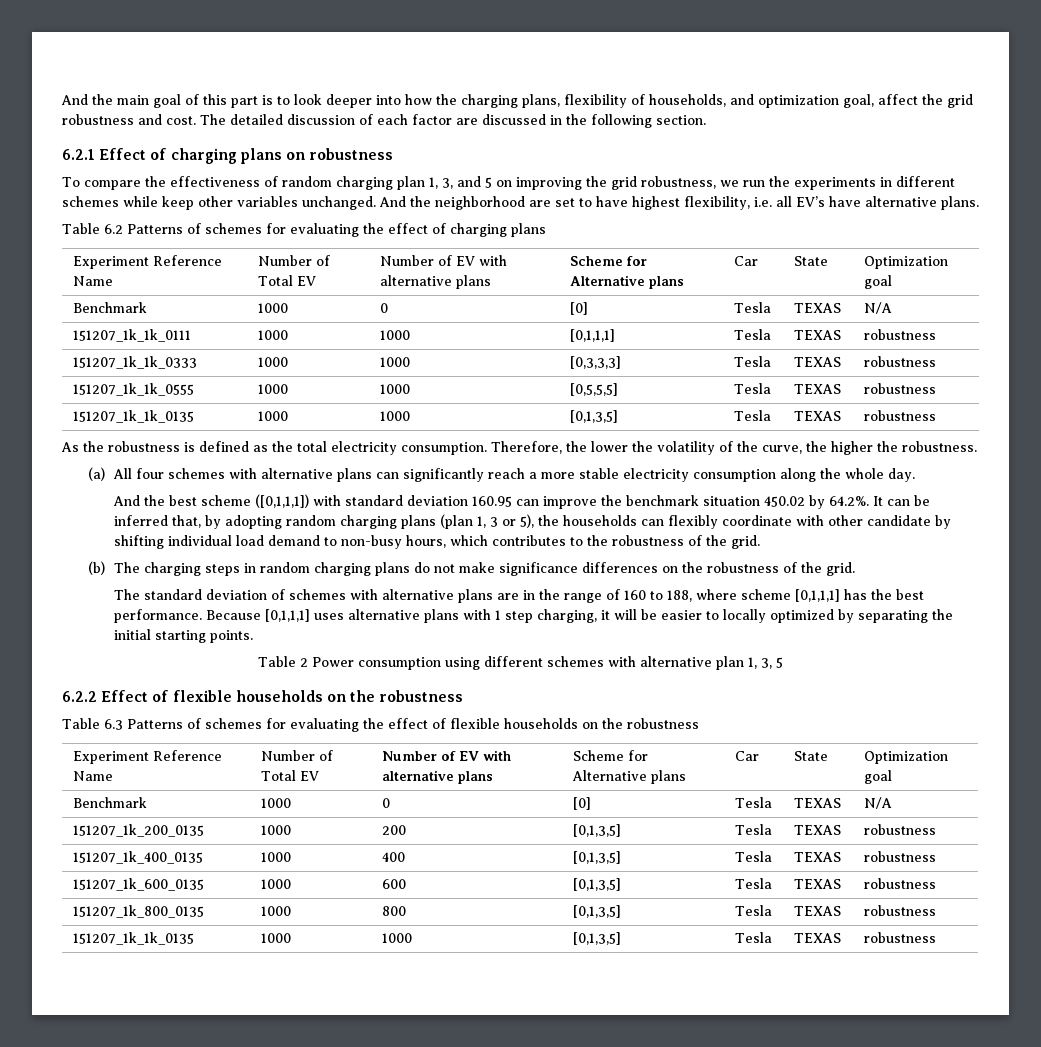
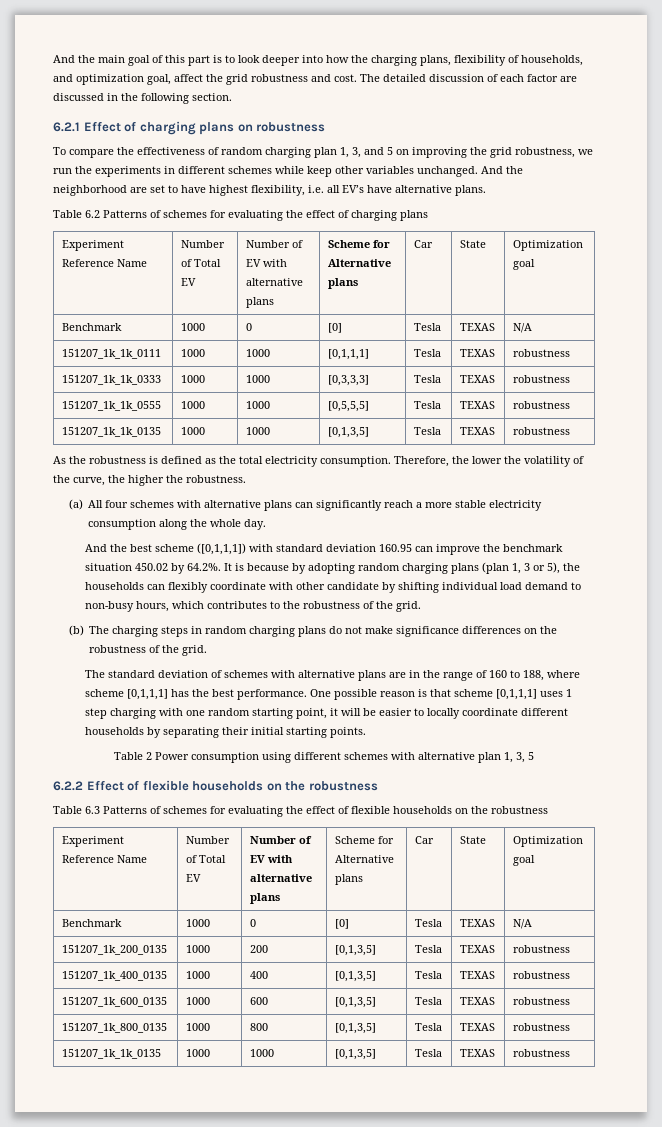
- And the best scheme ([0,1,1,1]) with standard deviation 160.95 can improve the benchmark situation 450.02 by 64.2%. It can be inferred that, by adopting random charging plans (plan 1, 3 or 5), the households can flexibly coordinate with other candidate by shifting individual load demand to non-busy hours, which contributes to the robustness of the grid.
+ And the best scheme ([0,1,1,1]) with standard deviation 160.95 can improve the benchmark situation 450.02 by 64.2%. It is because by adopting random charging plans (plan 1, 3 or 5), the households can flexibly coordinate with other candidate by shifting individual load demand to non-busy hours, which contributes to the robustness of the grid.
- Because [0,1,1,1] uses alternative plans with 1 step charging, it will be easier to locally optimized by separating the initial starting points.
+ One possible reason is that scheme [0,1,1,1] uses 1 step charging with one random starting point, it will be easier to locally coordinate different households by separating their initial starting points.

